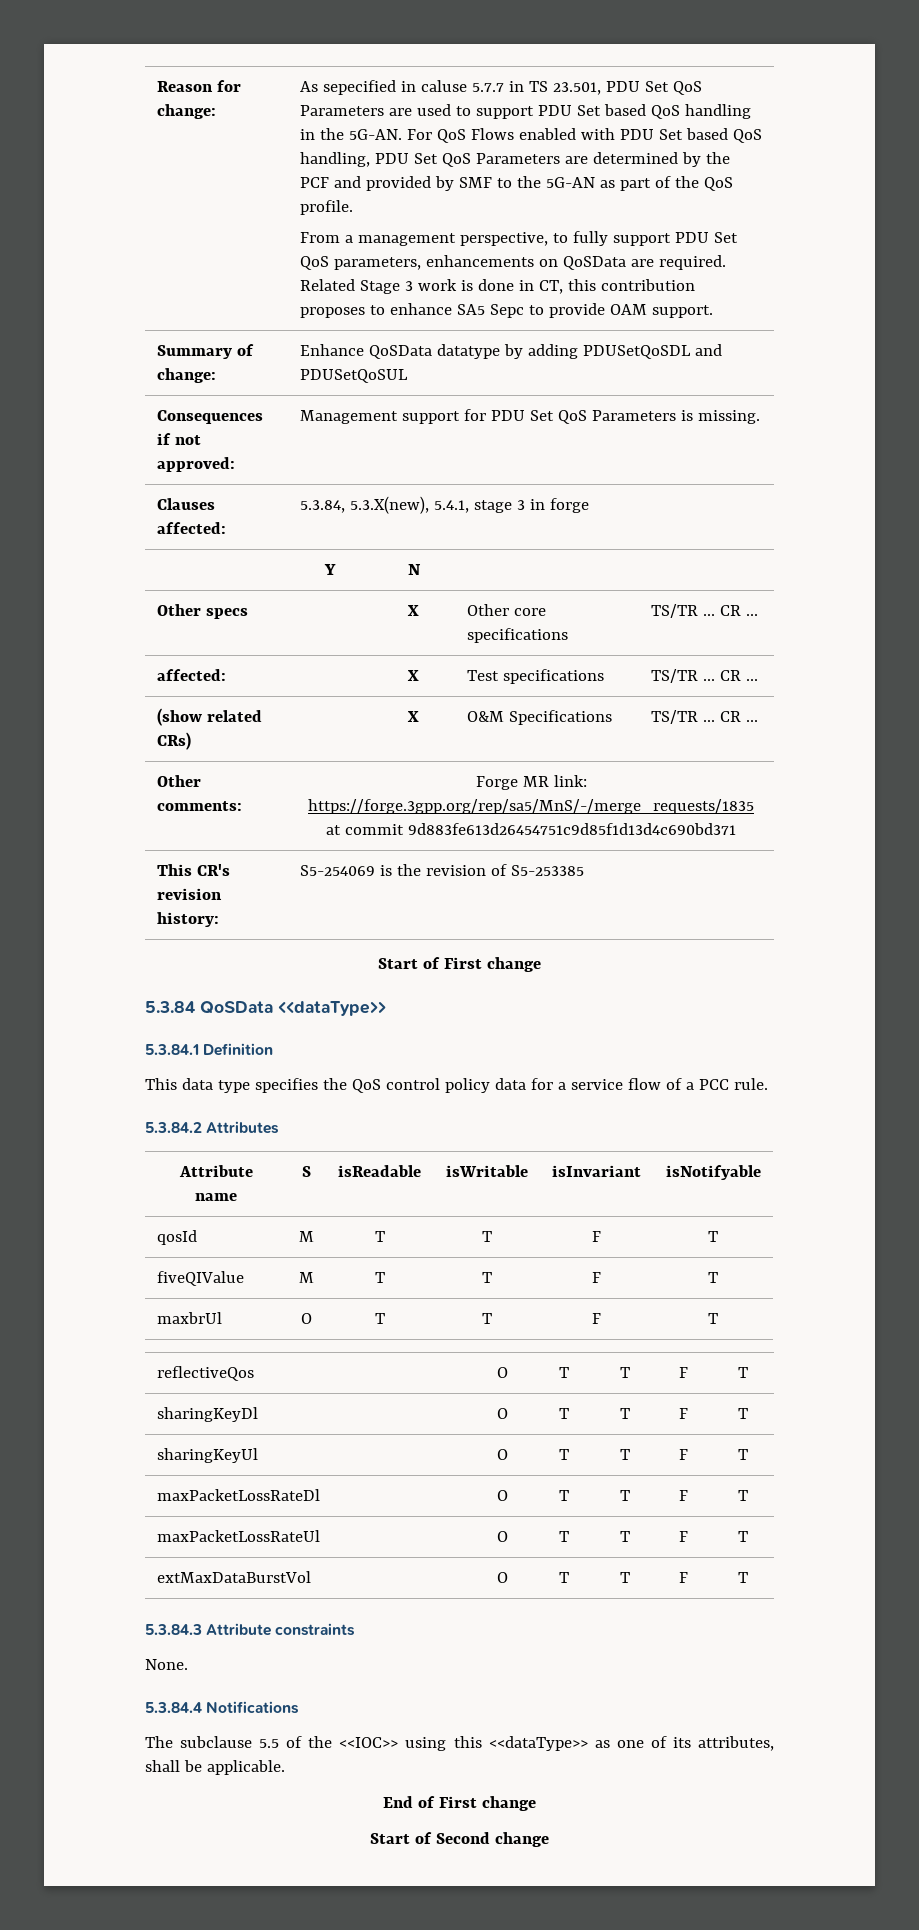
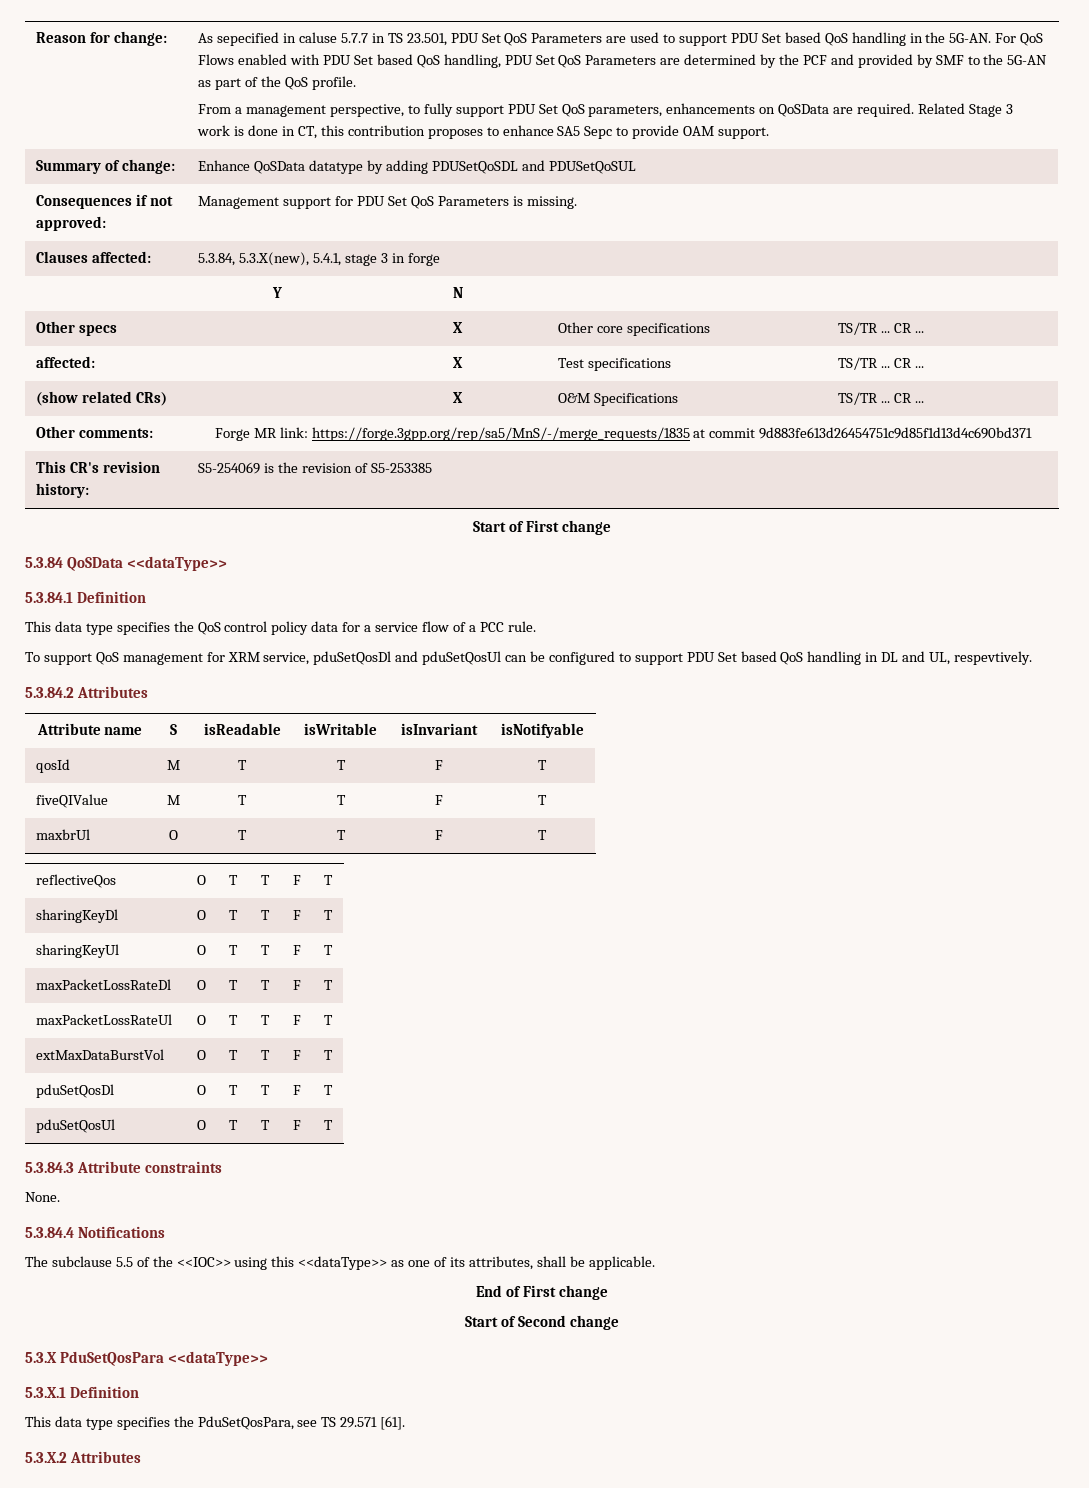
+ To support QoS management for XRM service, pduSetQosDl and pduSetQosUl can be configured to support PDU Set based QoS handling in DL and UL, respevtively.
+ pduSetQosDl | O | T | T | F | T
+ pduSetQosUl | O | T | T | F | T
+ 5.3.X PduSetQosPara <<dataType>>
+ 5.3.X.1 Definition
+ This data type specifies the PduSetQosPara, see TS 29.571 [61].
+ 5.3.X.2 Attributes

